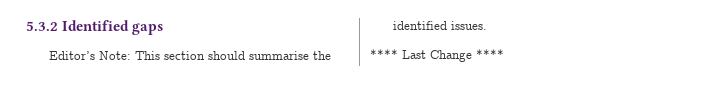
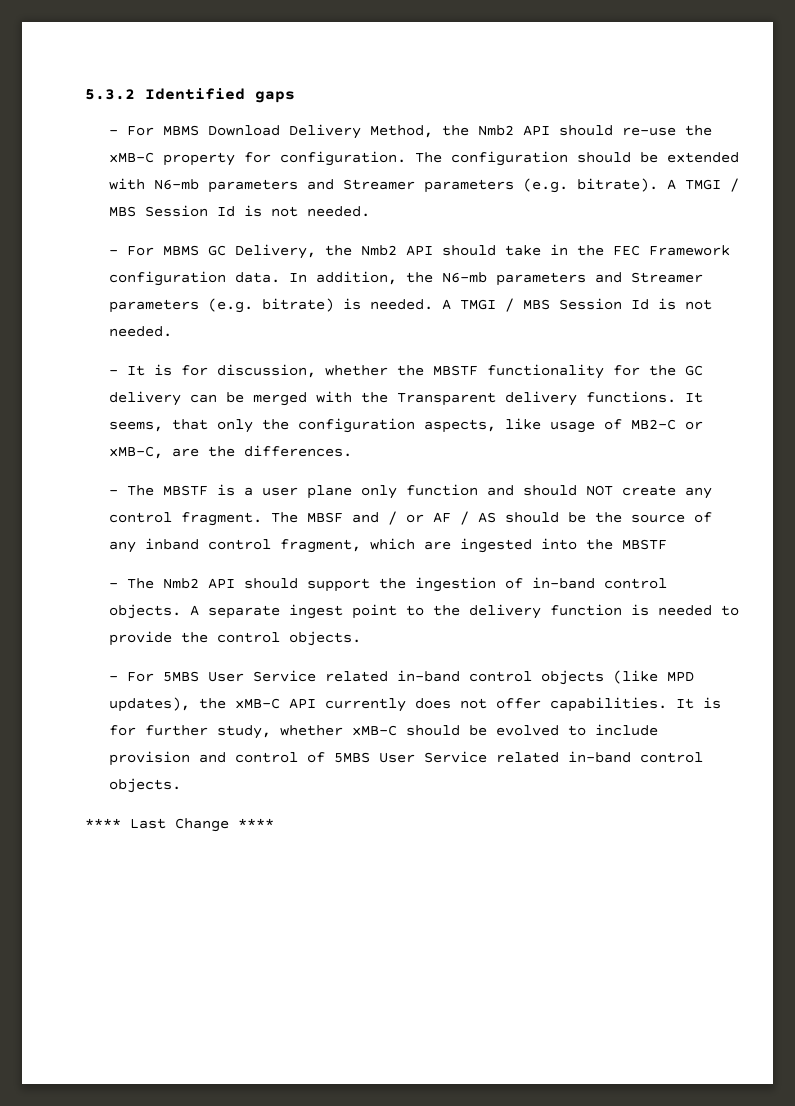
- Editor’s Note: This section should summarise the identified issues.
+ - For MBMS Download Delivery Method, the Nmb2 API should re-use the xMB-C property for configuration. The configuration should be extended with N6-mb parameters and Streamer parameters (e.g. bitrate). A TMGI / MBS Session Id is not needed.
+ - For MBMS GC Delivery, the Nmb2 API should take in the FEC Framework configuration data. In addition, the N6-mb parameters and Streamer parameters (e.g. bitrate) is needed. A TMGI / MBS Session Id is not needed.
+ - It is for discussion, whether the MBSTF functionality for the GC delivery can be merged with the Transparent delivery functions. It seems, that only the configuration aspects, like usage of MB2-C or xMB-C, are the differences.
+ - The MBSTF is a user plane only function and should NOT create any control fragment. The MBSF and / or AF / AS should be the source of any inband control fragment, which are ingested into the MBSTF
+ - The Nmb2 API should support the ingestion of in-band control objects. A separate ingest point to the delivery function is needed to provide the control objects.
+ - For 5MBS User Service related in-band control objects (like MPD updates), the xMB-C API currently does not offer capabilities. It is for further study, whether xMB-C should be evolved to include provision and control of 5MBS User Service related in-band control objects.

